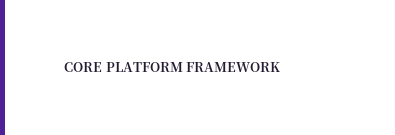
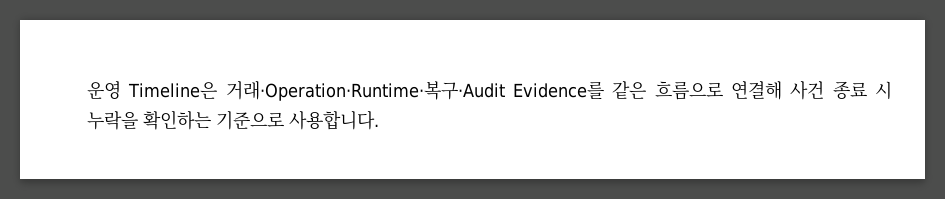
- CORE PLATFORM FRAMEWORK
+ 운영 Timeline은 거래·Operation·Runtime·복구·Audit Evidence를 같은 흐름으로 연결해 사건 종료 시 누락을 확인하는 기준으로 사용합니다.

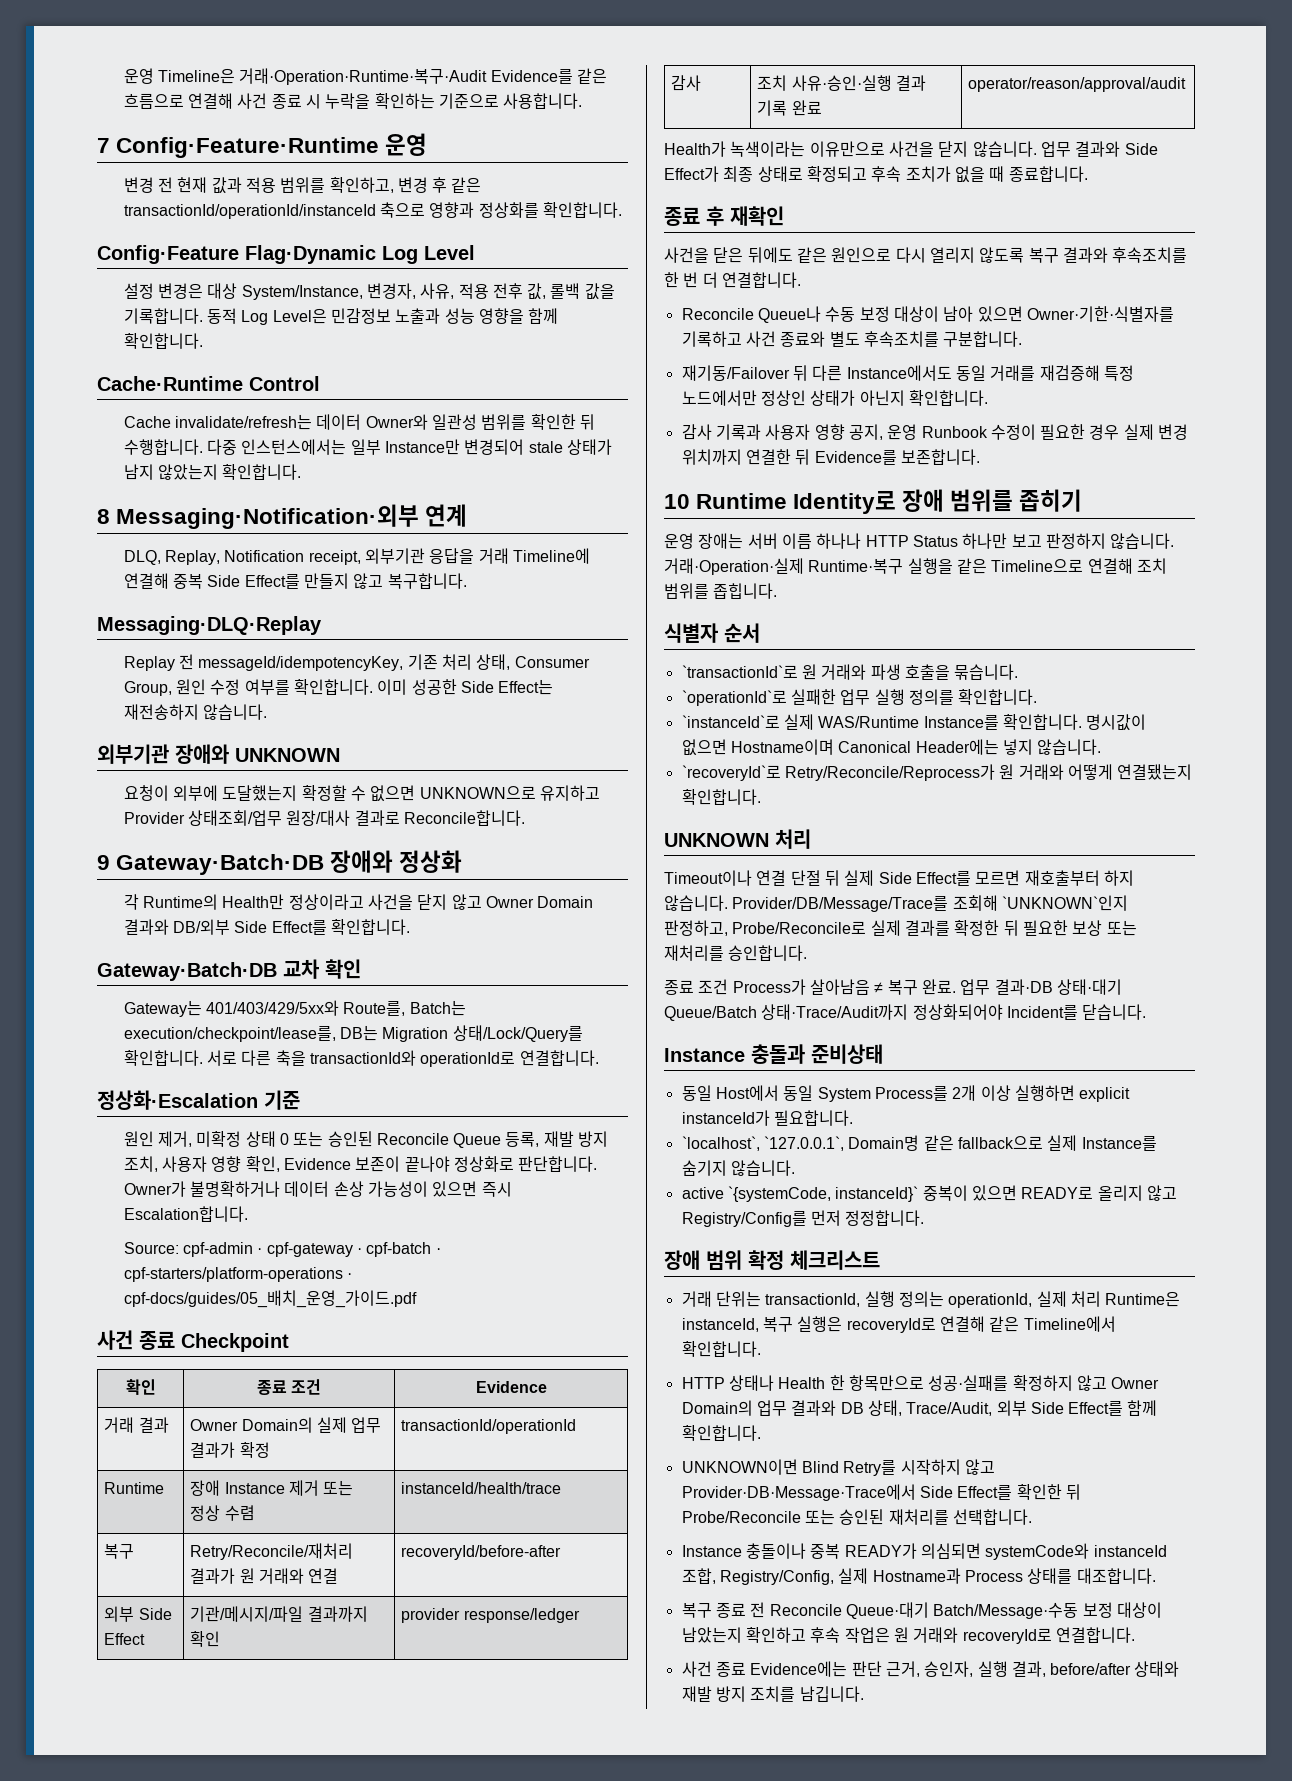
+ 7 Config·Feature·Runtime 운영
+ 변경 전 현재 값과 적용 범위를 확인하고, 변경 후 같은 transactionId/operationId/instanceId 축으로 영향과 정상화를 확인합니다.
+ Config·Feature Flag·Dynamic Log Level
+ 설정 변경은 대상 System/Instance, 변경자, 사유, 적용 전후 값, 롤백 값을 기록합니다. 동적 Log Level은 민감정보 노출과 성능 영향을 함께 확인합니다.
+ Cache·Runtime Control
+ Cache invalidate/refresh는 데이터 Owner와 일관성 범위를 확인한 뒤 수행합니다. 다중 인스턴스에서는 일부 Instance만 변경되어 stale 상태가 남지 않았는지 확인합니다.
+ 8 Messaging·Notification·외부 연계
+ DLQ, Replay, Notification receipt, 외부기관 응답을 거래 Timeline에 연결해 중복 Side Effect를 만들지 않고 복구합니다.
+ Messaging·DLQ·Replay
+ Replay 전 messageId/idempotencyKey, 기존 처리 상태, Consumer Group, 원인 수정 여부를 확인합니다. 이미 성공한 Side Effect는 재전송하지 않습니다.
+ 외부기관 장애와 UNKNOWN
+ 요청이 외부에 도달했는지 확정할 수 없으면 UNKNOWN으로 유지하고 Provider 상태조회/업무 원장/대사 결과로 Reconcile합니다.
+ 9 Gateway·Batch·DB 장애와 정상화
+ 각 Runtime의 Health만 정상이라고 사건을 닫지 않고 Owner Domain 결과와 DB/외부 Side Effect를 확인합니다.
+ Gateway·Batch·DB 교차 확인
+ Gateway는 401/403/429/5xx와 Route를, Batch는 execution/checkpoint/lease를, DB는 Migration 상태/Lock/Query를 확인합니다. 서로 다른 축을 transactionId와 operationId로 연결합니다.
+ 정상화·Escalation 기준
+ 원인 제거, 미확정 상태 0 또는 승인된 Reconcile Queue 등록, 재발 방지 조치, 사용자 영향 확인, Evidence 보존이 끝나야 정상화로 판단합니다. Owner가 불명확하거나 데이터 손상 가능성이 있으면 즉시 Escalation합니다.
+ Source: cpf-admin · cpf-gateway · cpf-batch · cpf-starters/platform-operations · cpf-docs/guides/05_배치_운영_가이드.pdf
+ 사건 종료 Checkpoint
+ 확인 | 종료 조건 | Evidence
+ 거래 결과 | Owner Domain의 실제 업무 결과가 확정 | transactionId/operationId
+ Runtime | 장애 Instance 제거 또는 정상 수렴 | instanceId/health/trace
+ 복구 | Retry/Reconcile/재처리 결과가 원 거래와 연결 | recoveryId/before-after
+ 외부 Side Effect | 기관/메시지/파일 결과까지 확인 | provider response/ledger
+ 감사 | 조치 사유·승인·실행 결과 기록 완료 | operator/reason/approval/audit
+ Health가 녹색이라는 이유만으로 사건을 닫지 않습니다. 업무 결과와 Side Effect가 최종 상태로 확정되고 후속 조치가 없을 때 종료합니다.
+ 종료 후 재확인
+ 사건을 닫은 뒤에도 같은 원인으로 다시 열리지 않도록 복구 결과와 후속조치를 한 번 더 연결합니다.
+ Reconcile Queue나 수동 보정 대상이 남아 있으면 Owner·기한·식별자를 기록하고 사건 종료와 별도 후속조치를 구분합니다.
+ 재기동/Failover 뒤 다른 Instance에서도 동일 거래를 재검증해 특정 노드에서만 정상인 상태가 아닌지 확인합니다.
+ 감사 기록과 사용자 영향 공지, 운영 Runbook 수정이 필요한 경우 실제 변경 위치까지 연결한 뒤 Evidence를 보존합니다.
+ 10 Runtime Identity로 장애 범위를 좁히기
+ 운영 장애는 서버 이름 하나나 HTTP Status 하나만 보고 판정하지 않습니다. 거래·Operation·실제 Runtime·복구 실행을 같은 Timeline으로 연결해 조치 범위를 좁힙니다.
+ 식별자 순서
+ `transactionId`로 원 거래와 파생 호출을 묶습니다.
+ `operationId`로 실패한 업무 실행 정의를 확인합니다.
+ `instanceId`로 실제 WAS/Runtime Instance를 확인합니다. 명시값이 없으면 Hostname이며 Canonical Header에는 넣지 않습니다.
+ `recoveryId`로 Retry/Reconcile/Reprocess가 원 거래와 어떻게 연결됐는지 확인합니다.
+ UNKNOWN 처리
+ Timeout이나 연결 단절 뒤 실제 Side Effect를 모르면 재호출부터 하지 않습니다. Provider/DB/Message/Trace를 조회해 `UNKNOWN`인지 판정하고, Probe/Reconcile로 실제 결과를 확정한 뒤 필요한 보상 또는 재처리를 승인합니다.
+ 종료 조건 Process가 살아남음 ≠ 복구 완료. 업무 결과·DB 상태·대기 Queue/Batch 상태·Trace/Audit까지 정상화되어야 Incident를 닫습니다.
+ Instance 충돌과 준비상태
+ 동일 Host에서 동일 System Process를 2개 이상 실행하면 explicit instanceId가 필요합니다.
+ `localhost`, `127.0.0.1`, Domain명 같은 fallback으로 실제 Instance를 숨기지 않습니다.
+ active `{systemCode, instanceId}` 중복이 있으면 READY로 올리지 않고 Registry/Config를 먼저 정정합니다.
+ 장애 범위 확정 체크리스트
+ 거래 단위는 transactionId, 실행 정의는 operationId, 실제 처리 Runtime은 instanceId, 복구 실행은 recoveryId로 연결해 같은 Timeline에서 확인합니다.
+ HTTP 상태나 Health 한 항목만으로 성공·실패를 확정하지 않고 Owner Domain의 업무 결과와 DB 상태, Trace/Audit, 외부 Side Effect를 함께 확인합니다.
+ UNKNOWN이면 Blind Retry를 시작하지 않고 Provider·DB·Message·Trace에서 Side Effect를 확인한 뒤 Probe/Reconcile 또는 승인된 재처리를 선택합니다.
+ Instance 충돌이나 중복 READY가 의심되면 systemCode와 instanceId 조합, Registry/Config, 실제 Hostname과 Process 상태를 대조합니다.
+ 복구 종료 전 Reconcile Queue·대기 Batch/Message·수동 보정 대상이 남았는지 확인하고 후속 작업은 원 거래와 recoveryId로 연결합니다.
+ 사건 종료 Evidence에는 판단 근거, 승인자, 실행 결과, before/after 상태와 재발 방지 조치를 남깁니다.

